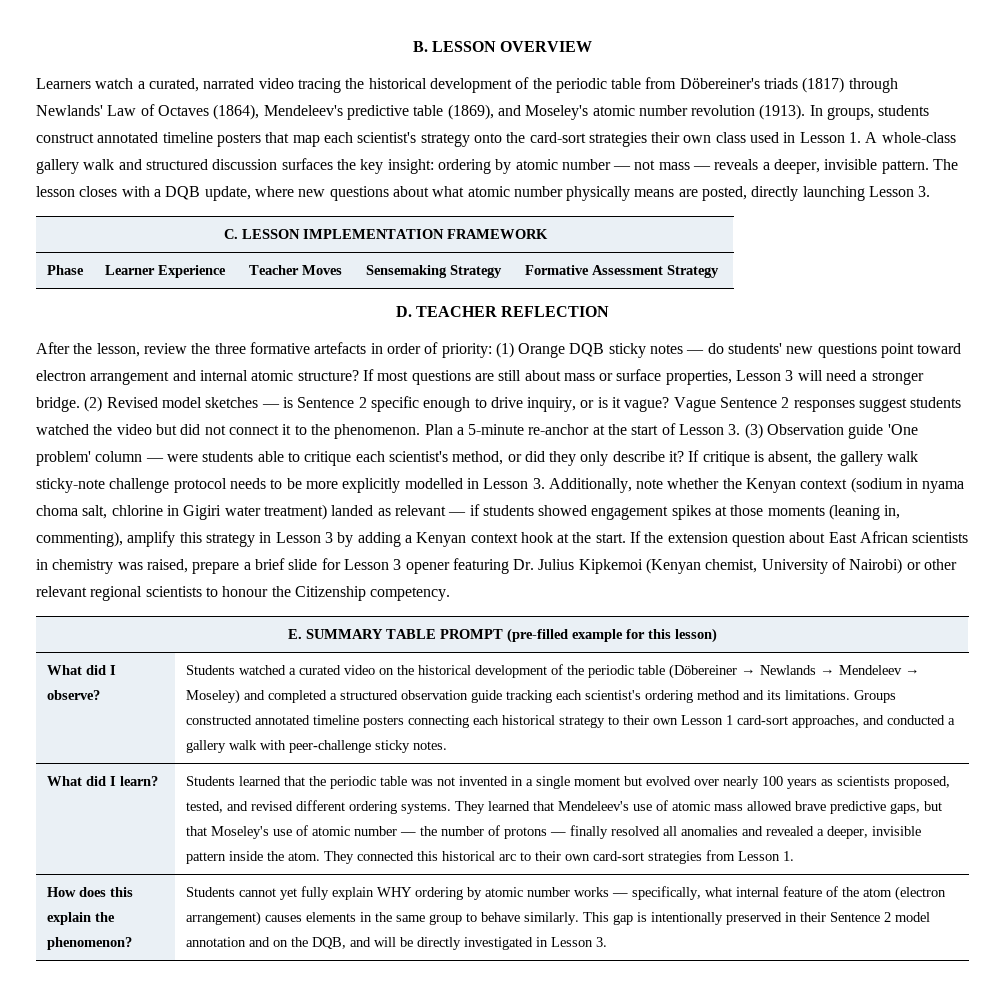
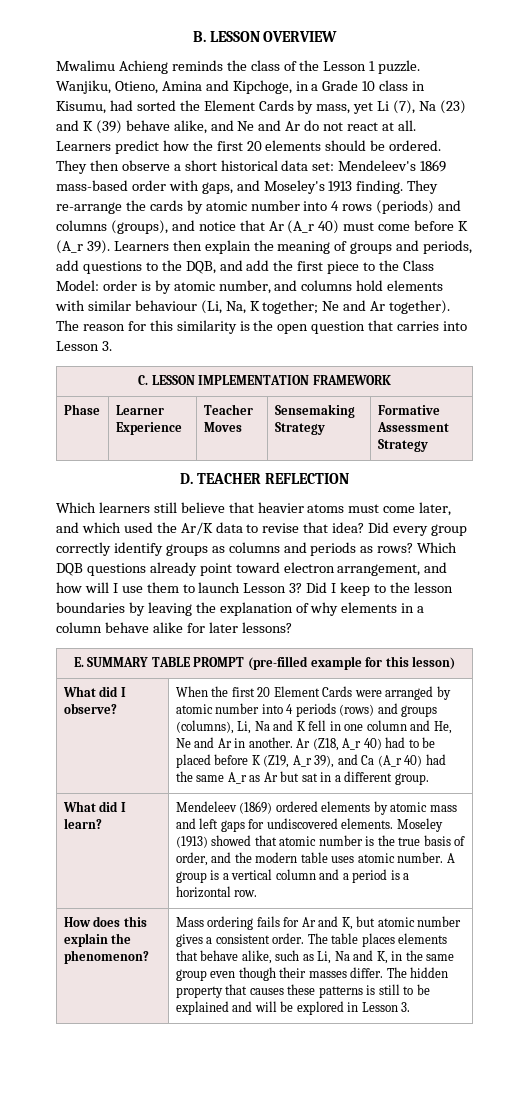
- Learners watch a curated, narrated video tracing the historical development of the periodic table from Döbereiner's triads (1817) through Newlands' Law of Octaves (1864), Mendeleev's predictive table (1869), and Moseley's atomic number revolution (1913). In groups, students construct annotated timeline posters that map each scientist's strategy onto the card-sort strategies their own class used in Lesson 1. A whole-class gallery walk and structured discussion surfaces the key insight: ordering by atomic number — not mass — reveals a deeper, invisible pattern. The lesson closes with a DQB update, where new questions about what atomic number physically means are posted, directly launching Lesson 3.
+ Mwalimu Achieng reminds the class of the Lesson 1 puzzle. Wanjiku, Otieno, Amina and Kipchoge, in a Grade 10 class in Kisumu, had sorted the Element Cards by mass, yet Li (7), Na (23) and K (39) behave alike, and Ne and Ar do not react at all. Learners predict how the first 20 elements should be ordered. They then observe a short historical data set: Mendeleev's 1869 mass-based order with gaps, and Moseley's 1913 finding. They re-arrange the cards by atomic number into 4 rows (periods) and columns (groups), and notice that Ar (A_r 40) must come before K (A_r 39). Learners then explain the meaning of groups and periods, add questions to the DQB, and add the first piece to the Class Model: order is by atomic number, and columns hold elements with similar behaviour (Li, Na, K together; Ne and Ar together). The reason for this similarity is the open question that carries into Lesson 3.
- After the lesson, review the three formative artefacts in order of priority: (1) Orange DQB sticky notes — do students' new questions point toward electron arrangement and internal atomic structure? If most questions are still about mass or surface properties, Lesson 3 will need a stronger bridge. (2) Revised model sketches — is Sentence 2 specific enough to drive inquiry, or is it vague? Vague Sentence 2 responses suggest students watched the video but did not connect it to the phenomenon. Plan a 5-minute re-anchor at the start of Lesson 3. (3) Observation guide 'One problem' column — were students able to critique each scientist's method, or did they only describe it? If critique is absent, the gallery walk sticky-note challenge protocol needs to be more explicitly modelled in Lesson 3. Additionally, note whether the Kenyan context (sodium in nyama choma salt, chlorine in Gigiri water treatment) landed as relevant — if students showed engagement spikes at those moments (leaning in, commenting), amplify this strategy in Lesson 3 by adding a Kenyan context hook at the start. If the extension question about East African scientists in chemistry was raised, prepare a brief slide for Lesson 3 opener featuring Dr. Julius Kipkemoi (Kenyan chemist, University of Nairobi) or other relevant regional scientists to honour the Citizenship competency.
+ Which learners still believe that heavier atoms must come later, and which used the Ar/K data to revise that idea? Did every group correctly identify groups as columns and periods as rows? Which DQB questions already point toward electron arrangement, and how will I use them to launch Lesson 3? Did I keep to the lesson boundaries by leaving the explanation of why elements in a column behave alike for later lessons?
- Students watched a curated video on the historical development of the periodic table (Döbereiner → Newlands → Mendeleev → Moseley) and completed a structured observation guide tracking each scientist's ordering method and its limitations. Groups constructed annotated timeline posters connecting each historical strategy to their own Lesson 1 card-sort approaches, and conducted a gallery walk with peer-challenge sticky notes.
- What did I learn? | Students learned that the periodic table was not invented in a single moment but evolved over nearly 100 years as scientists proposed, tested, and revised different ordering systems. They learned that Mendeleev's use of atomic mass allowed brave predictive gaps, but that Moseley's use of atomic number — the number of protons — finally resolved all anomalies and revealed a deeper, invisible pattern inside the atom. They connected this historical arc to their own card-sort strategies from Lesson 1.
+ When the first 20 Element Cards were arranged by atomic number into 4 periods (rows) and groups (columns), Li, Na and K fell in one column and He, Ne and Ar in another. Ar (Z18, A_r 40) had to be placed before K (Z19, A_r 39), and Ca (A_r 40) had the same A_r as Ar but sat in a different group.
+ What did I learn? | Mendeleev (1869) ordered elements by atomic mass and left gaps for undiscovered elements. Moseley (1913) showed that atomic number is the true basis of order, and the modern table uses atomic number. A group is a vertical column and a period is a horizontal row.
- Students cannot yet fully explain WHY ordering by atomic number works — specifically, what internal feature of the atom (electron arrangement) causes elements in the same group to behave similarly. This gap is intentionally preserved in their Sentence 2 model annotation and on the DQB, and will be directly investigated in Lesson 3.
+ Mass ordering fails for Ar and K, but atomic number gives a consistent order. The table places elements that behave alike, such as Li, Na and K, in the same group even though their masses differ. The hidden property that causes these patterns is still to be explained and will be explored in Lesson 3.

